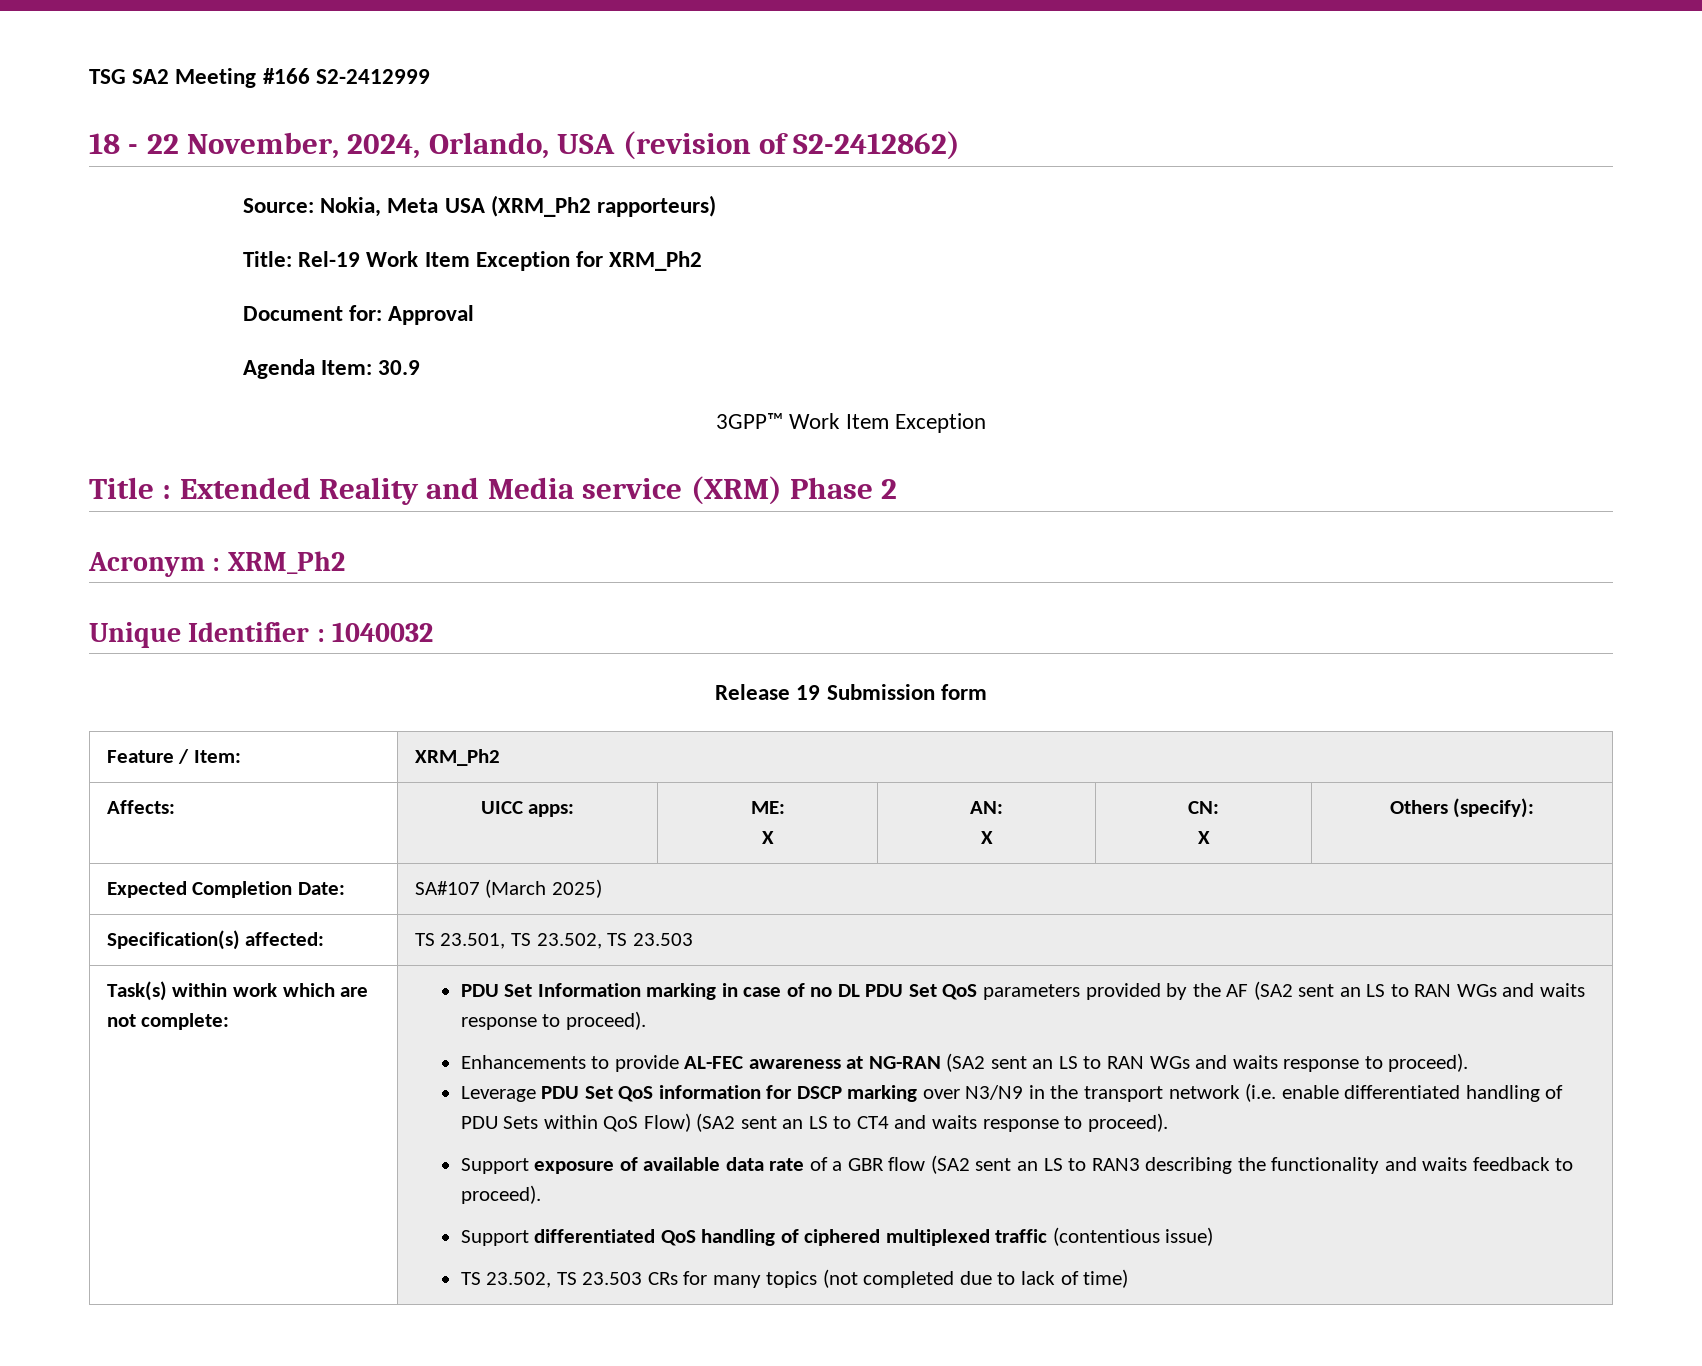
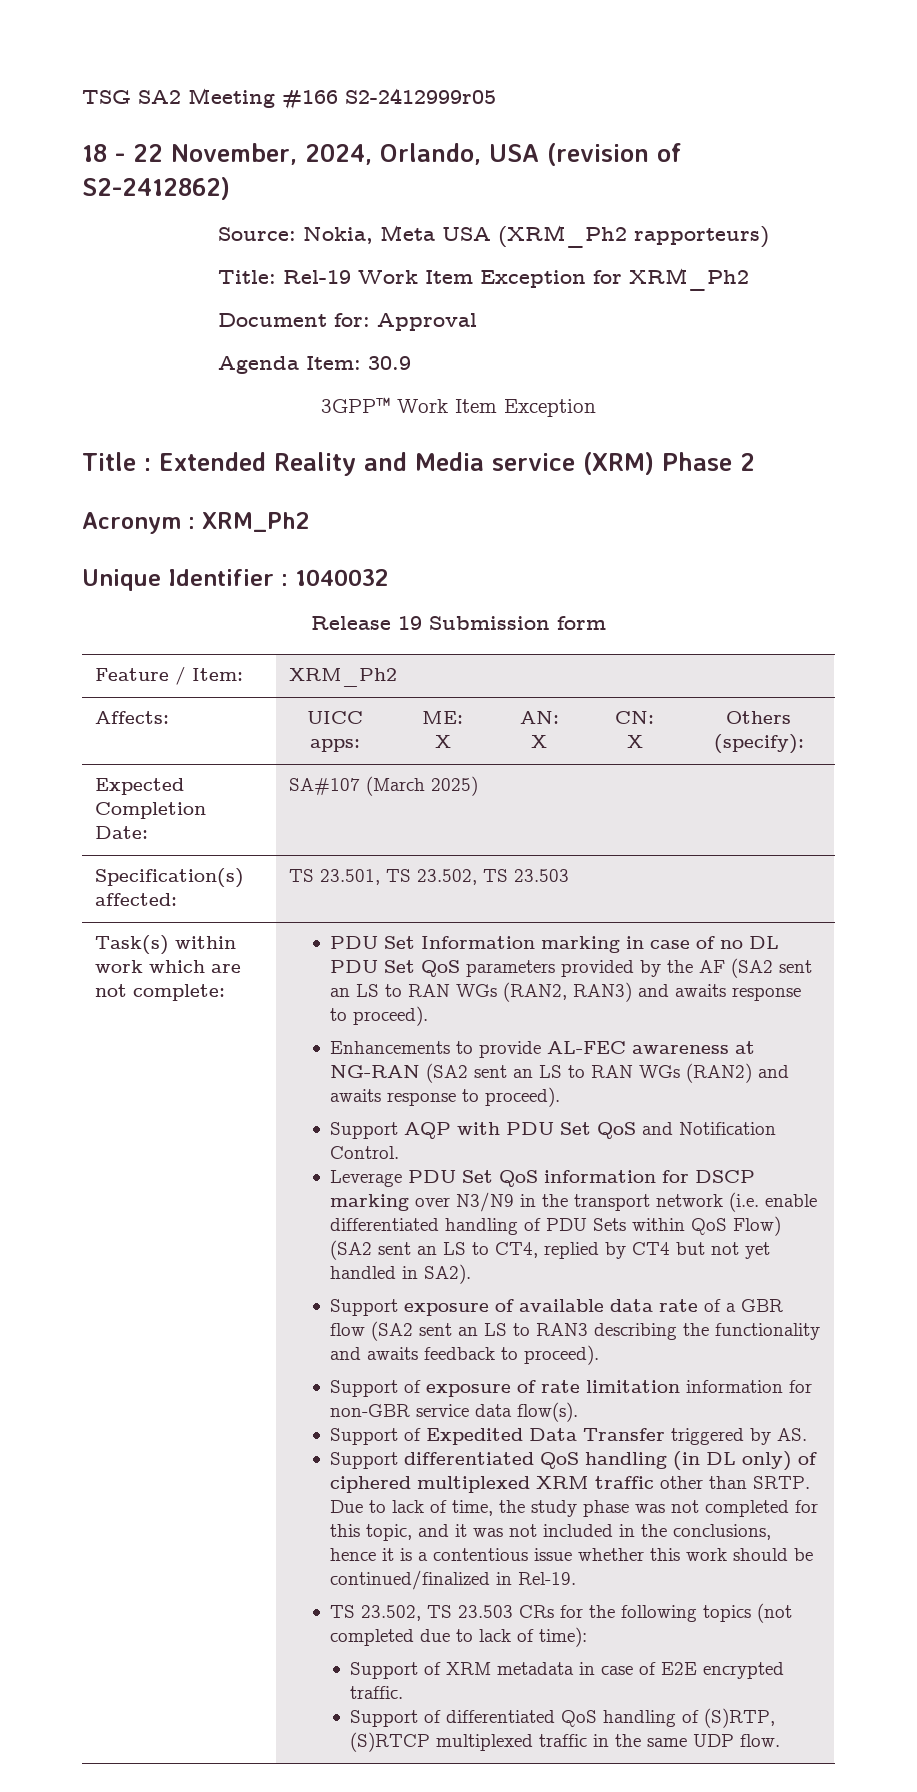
- TSG SA2 Meeting #166 S2-2412999
+ TSG SA2 Meeting #166 S2-2412999r05
- PDU Set Information marking in case of no DL PDU Set QoS parameters provided by the AF (SA2 sent an LS to RAN WGs and waits response to proceed).
+ PDU Set Information marking in case of no DL PDU Set QoS parameters provided by the AF (SA2 sent an LS to RAN WGs (RAN2, RAN3) and awaits response to proceed).
- Enhancements to provide AL-FEC awareness at NG-RAN (SA2 sent an LS to RAN WGs and waits response to proceed).
+ Enhancements to provide AL-FEC awareness at NG-RAN (SA2 sent an LS to RAN WGs (RAN2) and awaits response to proceed).
+ Support AQP with PDU Set QoS and Notification Control.
- Leverage PDU Set QoS information for DSCP marking over N3/N9 in the transport network (i.e. enable differentiated handling of PDU Sets within QoS Flow) (SA2 sent an LS to CT4 and waits response to proceed).
+ Leverage PDU Set QoS information for DSCP marking over N3/N9 in the transport network (i.e. enable differentiated handling of PDU Sets within QoS Flow) (SA2 sent an LS to CT4, replied by CT4 but not yet handled in SA2).
- Support exposure of available data rate of a GBR flow (SA2 sent an LS to RAN3 describing the functionality and waits feedback to proceed).
+ Support exposure of available data rate of a GBR flow (SA2 sent an LS to RAN3 describing the functionality and awaits feedback to proceed).
- Support differentiated QoS handling of ciphered multiplexed traffic (contentious issue)
+ Support of exposure of rate limitation information for non-GBR service data flow(s).
+ Support of Expedited Data Transfer triggered by AS.
+ Support differentiated QoS handling (in DL only) of ciphered multiplexed XRM traffic other than SRTP. Due to lack of time, the study phase was not completed for this topic, and it was not included in the conclusions, hence it is a contentious issue whether this work should be continued/finalized in Rel-19.
- TS 23.502, TS 23.503 CRs for many topics (not completed due to lack of time)
+ TS 23.502, TS 23.503 CRs for the following topics (not completed due to lack of time):
+ Support of XRM metadata in case of E2E encrypted traffic.
+ Support of differentiated QoS handling of (S)RTP, (S)RTCP multiplexed traffic in the same UDP flow.

